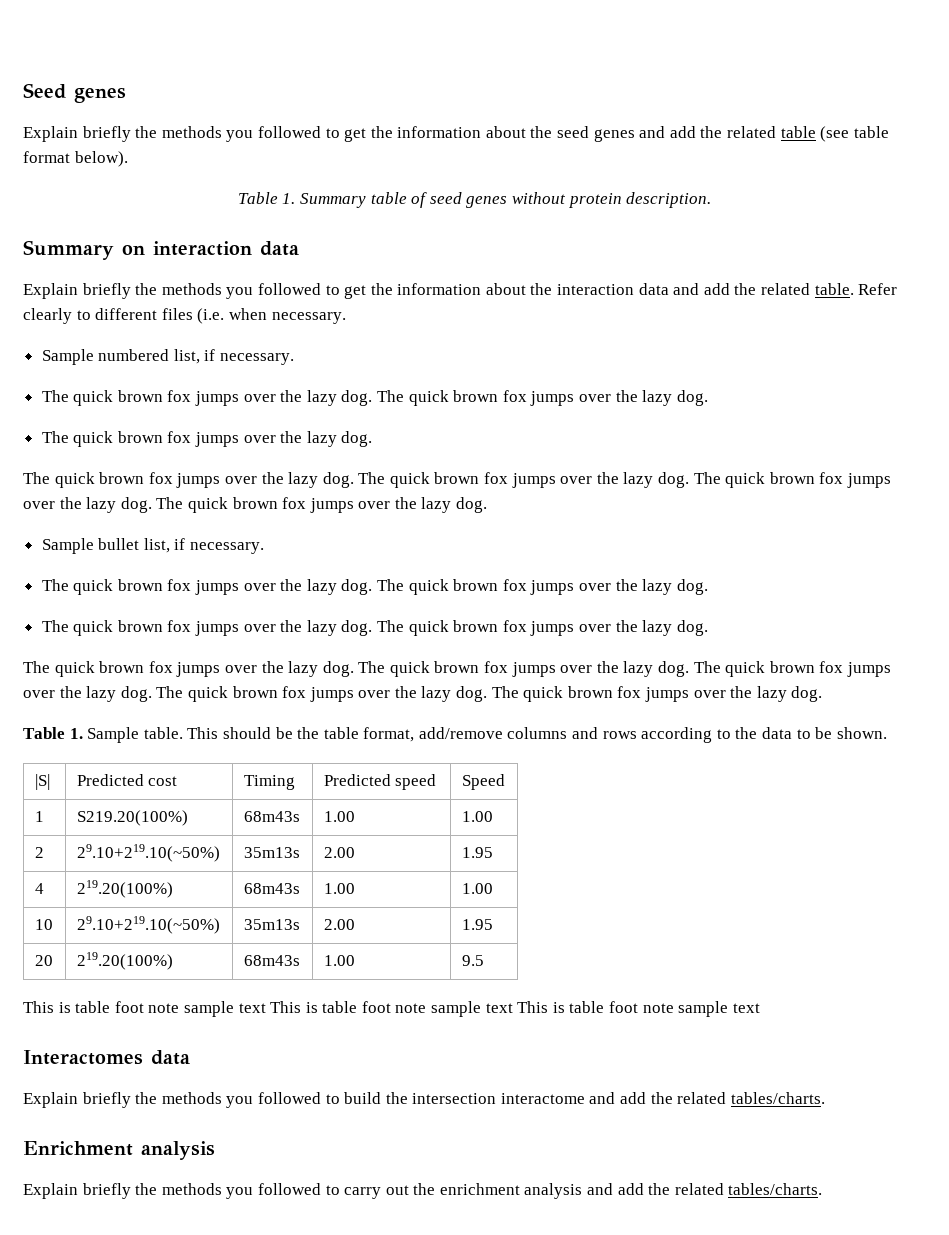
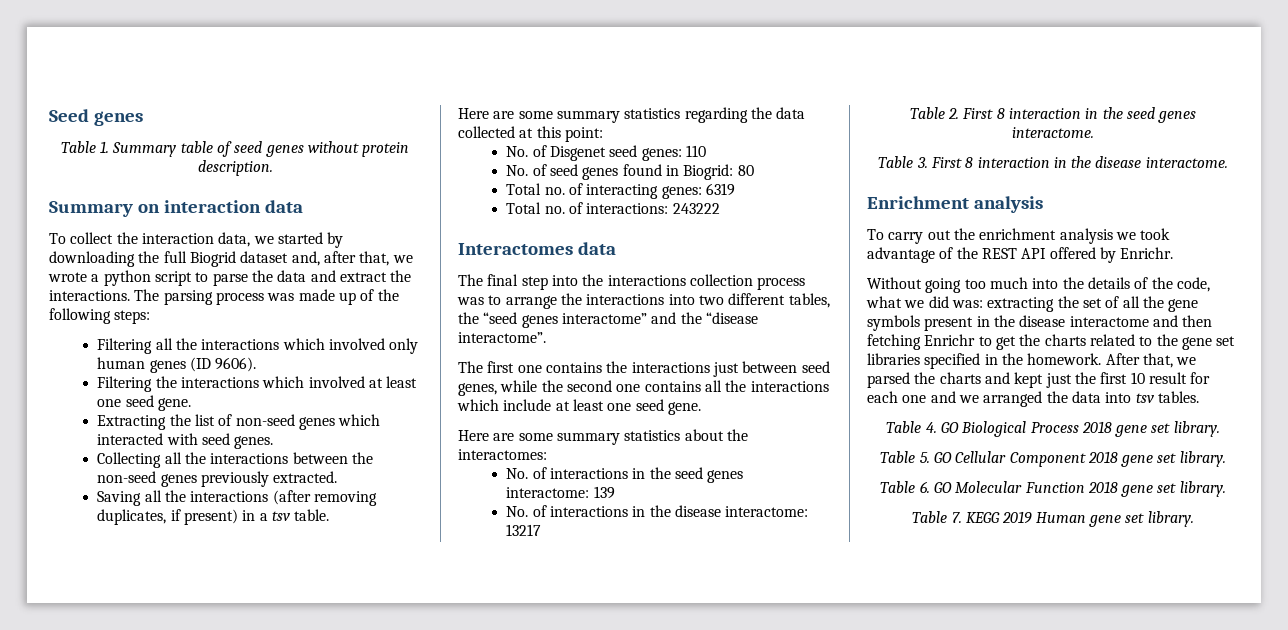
- Explain briefly the methods you followed to get the information about the seed genes and add the related table (see table format below).
- Explain briefly the methods you followed to get the information about the interaction data and add the related table. Refer clearly to different files (i.e. when necessary.
- Sample numbered list, if necessary.
- The quick brown fox jumps over the lazy dog. The quick brown fox jumps over the lazy dog.
- The quick brown fox jumps over the lazy dog.
- The quick brown fox jumps over the lazy dog. The quick brown fox jumps over the lazy dog. The quick brown fox jumps over the lazy dog. The quick brown fox jumps over the lazy dog.
- Sample bullet list, if necessary.
- The quick brown fox jumps over the lazy dog. The quick brown fox jumps over the lazy dog.
- The quick brown fox jumps over the lazy dog. The quick brown fox jumps over the lazy dog.
- The quick brown fox jumps over the lazy dog. The quick brown fox jumps over the lazy dog. The quick brown fox jumps over the lazy dog. The quick brown fox jumps over the lazy dog. The quick brown fox jumps over the lazy dog.
- Table 1. Sample table. This should be the table format, add/remove columns and rows according to the data to be shown.
- |S| | Predicted cost | Timing | Predicted speed | Speed
- 1 | S219.20(100%) | 68m43s | 1.00 | 1.00
- 2 | 29.10+219.10(~50%) | 35m13s | 2.00 | 1.95
- 4 | 219.20(100%) | 68m43s | 1.00 | 1.00
- 10 | 29.10+219.10(~50%) | 35m13s | 2.00 | 1.95
- 20 | 219.20(100%) | 68m43s | 1.00 | 9.5
- This is table foot note sample text This is table foot note sample text This is table foot note sample text
+ To collect the interaction data, we started by downloading the full Biogrid dataset and, after that, we wrote a python script to parse the data and extract the interactions. The parsing process was made up of the following steps:
+ Filtering all the interactions which involved only human genes (ID 9606).
+ Filtering the interactions which involved at least one seed gene.
+ Extracting the list of non-seed genes which interacted with seed genes.
+ Collecting all the interactions between the non-seed genes previously extracted.
+ Saving all the interactions (after removing duplicates, if present) in a tsv table.
+ Here are some summary statistics regarding the data collected at this point:
+ No. of Disgenet seed genes: 110
+ No. of seed genes found in Biogrid: 80
+ Total no. of interacting genes: 6319
+ Total no. of interactions: 243222
  Interactomes data
- Explain briefly the methods you followed to build the intersection interactome and add the related tables/charts.
+ The final step into the interactions collection process was to arrange the interactions into two different tables, the “seed genes interactome” and the “disease interactome”.
+ The first one contains the interactions just between seed genes, while the second one contains all the interactions which include at least one seed gene.
+ Here are some summary statistics about the interactomes:
+ No. of interactions in the seed genes interactome: 139
+ No. of interactions in the disease interactome: 13217
+ Table 2. First 8 interaction in the seed genes interactome.
+ Table 3. First 8 interaction in the disease interactome.
  Enrichment analysis
- Explain briefly the methods you followed to carry out the enrichment analysis and add the related tables/charts.
+ To carry out the enrichment analysis we took advantage of the REST API offered by Enrichr.
+ Without going too much into the details of the code, what we did was: extracting the set of all the gene symbols present in the disease interactome and then fetching Enrichr to get the charts related to the gene set libraries specified in the homework. After that, we parsed the charts and kept just the first 10 result for each one and we arranged the data into tsv tables.
+ Table 4. GO Biological Process 2018 gene set library.
+ Table 5. GO Cellular Component 2018 gene set library.
+ Table 6. GO Molecular Function 2018 gene set library.
+ Table 7. KEGG 2019 Human gene set library.

